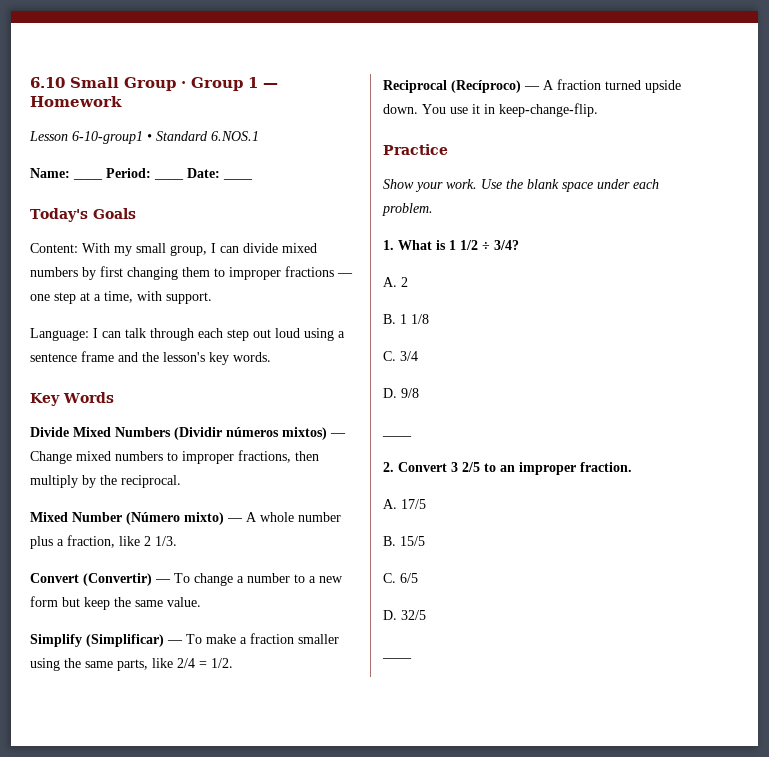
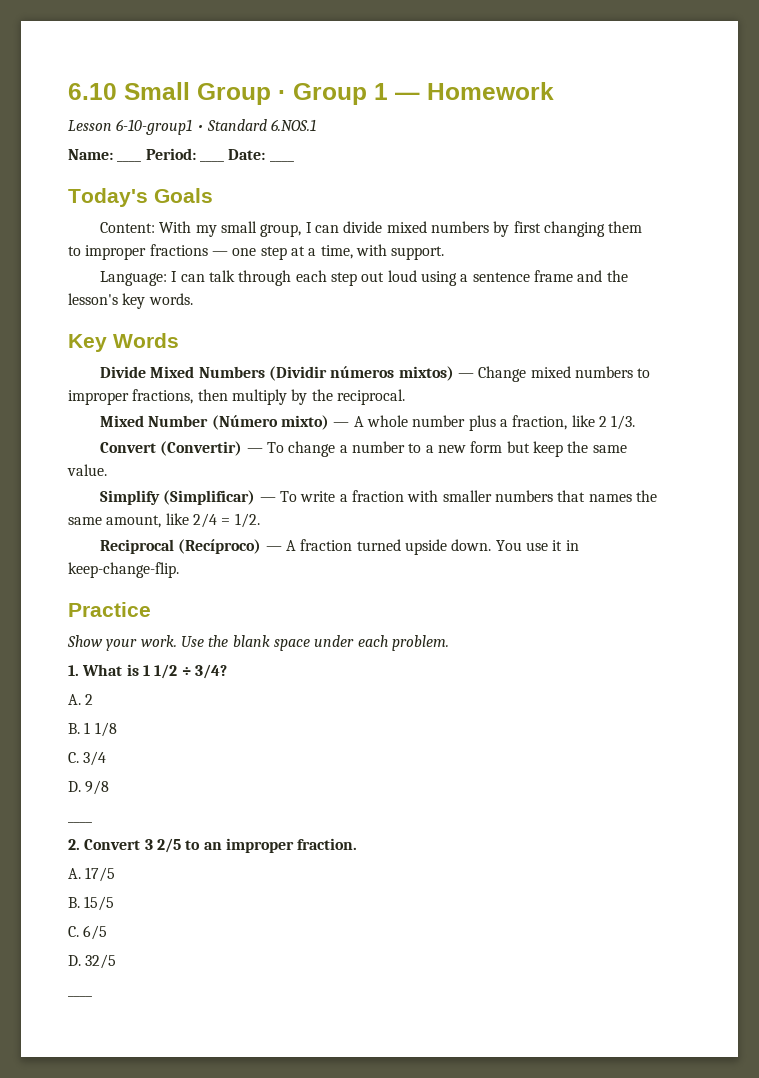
- Simplify (Simplificar) — To make a fraction smaller using the same parts, like 2/4 = 1/2.
+ Simplify (Simplificar) — To write a fraction with smaller numbers that names the same amount, like 2/4 = 1/2.

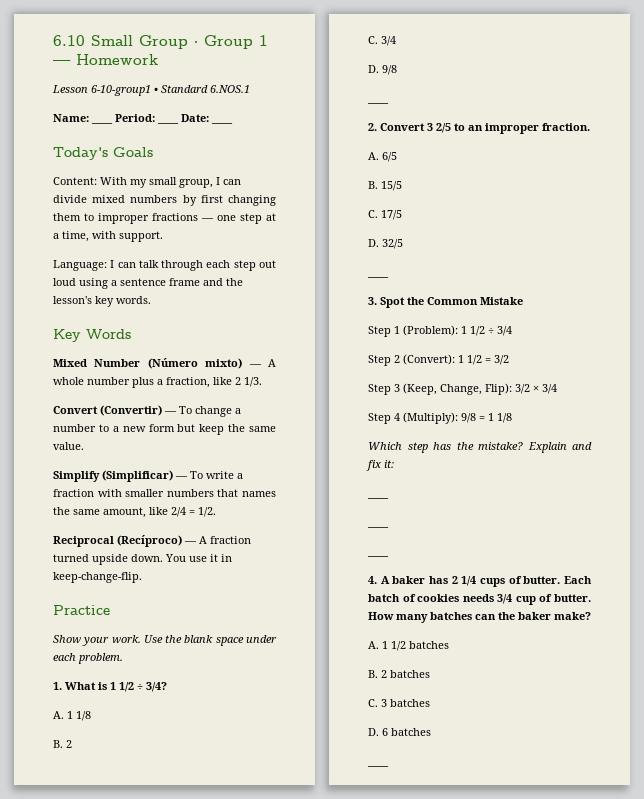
- Divide Mixed Numbers (Dividir números mixtos) — Change mixed numbers to improper fractions, then multiply by the reciprocal.
- A. 2
- B. 1 1/8
+ A. 1 1/8
+ B. 2
- A. 17/5
+ A. 6/5
- C. 6/5
+ C. 17/5
+ 3. Spot the Common Mistake
+ Step 1 (Problem): 1 1/2 ÷ 3/4
+ Step 2 (Convert): 1 1/2 = 3/2
+ Step 3 (Keep, Change, Flip): 3/2 × 3/4
+ Step 4 (Multiply): 9/8 = 1 1/8
+ Which step has the mistake? Explain and fix it:
+ ____
+ ____
+ ____
+ 4. A baker has 2 1/4 cups of butter. Each batch of cookies needs 3/4 cup of butter. How many batches can the baker make?
+ A. 1 1/2 batches
+ B. 2 batches
+ C. 3 batches
+ D. 6 batches
+ ____

